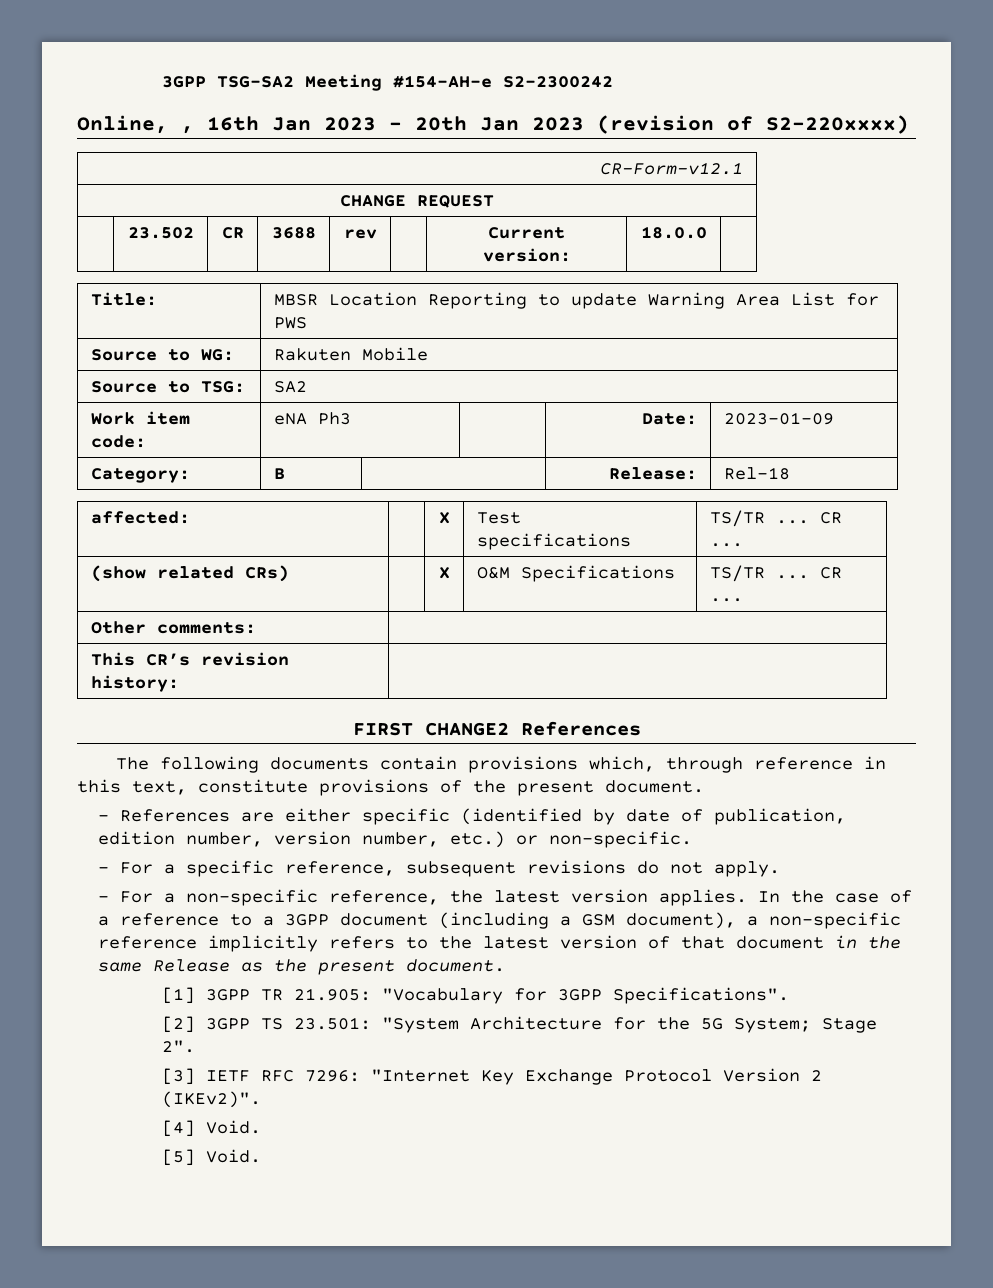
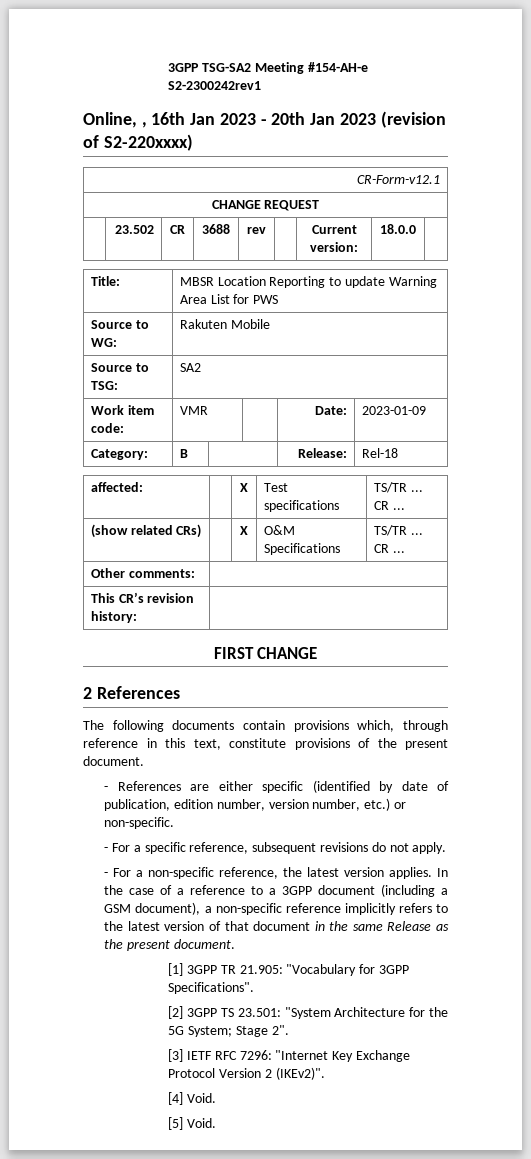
- 3GPP TSG-SA2 Meeting #154-AH-e S2-2300242
+ 3GPP TSG-SA2 Meeting #154-AH-e S2-2300242rev1
- Work item code: | eNA Ph3 | | Date: | 2023-01-09
+ Work item code: | VMR | | Date: | 2023-01-09
- FIRST CHANGE2 References
+ FIRST CHANGE
+ 2 References

